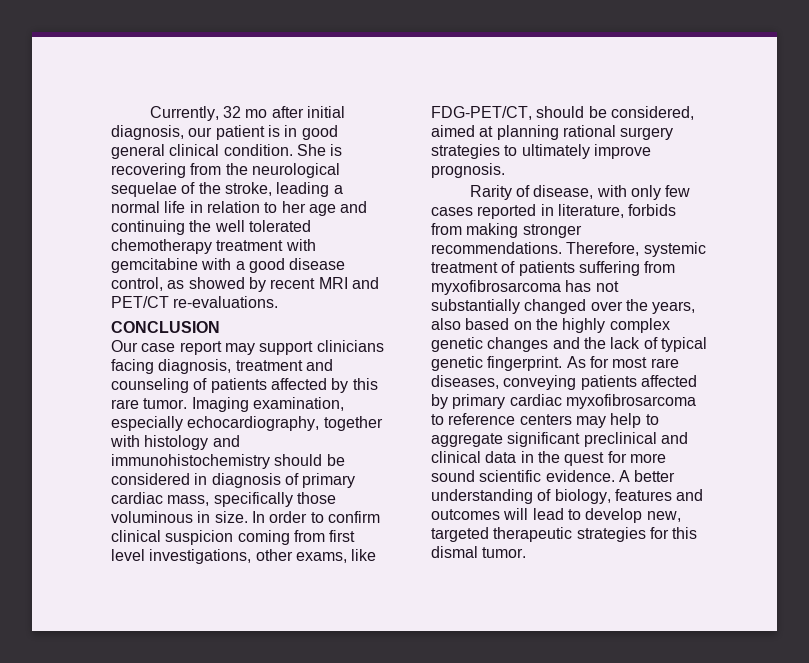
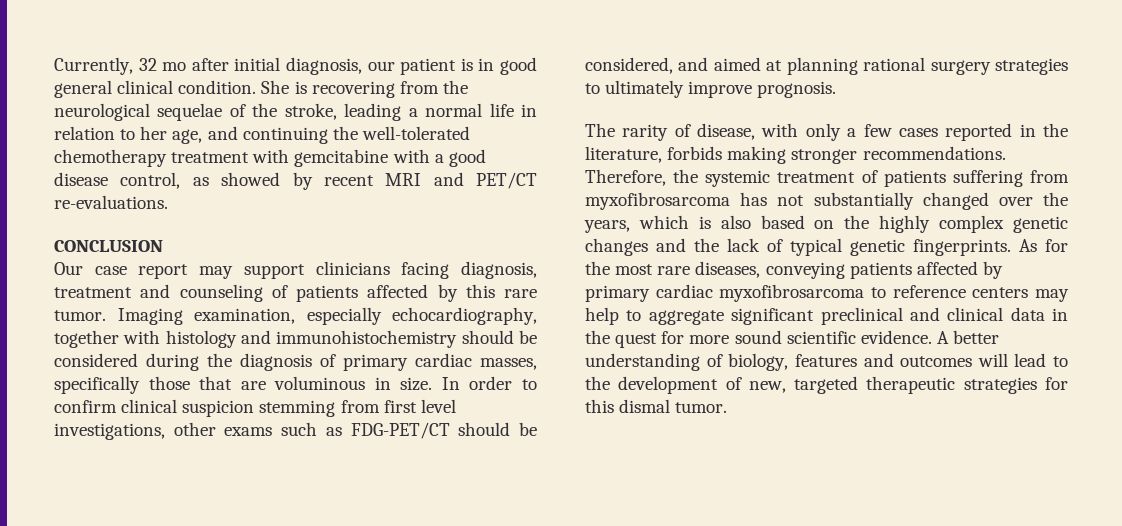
- She is recovering from the neurological sequelae of the stroke, leading a normal life in relation to her age and continuing the well tolerated chemotherapy treatment with gemcitabine with a good disease control, as showed by recent MRI and PET/CT re-evaluations.
+ She is recovering from the neurological sequelae of the stroke, leading a normal life in relation to her age, and continuing the well-tolerated chemotherapy treatment with gemcitabine with a good disease control, as showed by recent MRI and PET/CT re-evaluations.
- Imaging examination, especially echocardiography, together with histology and immunohistochemistry should be considered in diagnosis of primary cardiac mass, specifically those voluminous in size.
+ Imaging examination, especially echocardiography, together with histology and immunohistochemistry should be considered during the diagnosis of primary cardiac masses, specifically those that are voluminous in size.
- In order to confirm clinical suspicion coming from first level investigations, other exams, like FDG-PET/CT, should be considered, aimed at planning rational surgery strategies to ultimately improve prognosis.
+ In order to confirm clinical suspicion stemming from first level investigations, other exams such as FDG-PET/CT should be considered, and aimed at planning rational surgery strategies to ultimately improve prognosis.
- Rarity of disease, with only few cases reported in literature, forbids from making stronger recommendations.
+ The rarity of disease, with only a few cases reported in the literature, forbids making stronger recommendations.
- Therefore, systemic treatment of patients suffering from myxofibrosarcoma has not substantially changed over the years, also based on the highly complex genetic changes and the lack of typical genetic fingerprint.
+ Therefore, the systemic treatment of patients suffering from myxofibrosarcoma has not substantially changed over the years, which is also based on the highly complex genetic changes and the lack of typical genetic fingerprints.
- As for most rare diseases, conveying patients affected by primary cardiac myxofibrosarcoma to reference centers may help to aggregate significant preclinical and clinical data in the quest for more sound scientific evidence.
+ As for the most rare diseases, conveying patients affected by primary cardiac myxofibrosarcoma to reference centers may help to aggregate significant preclinical and clinical data in the quest for more sound scientific evidence.
- A better understanding of biology, features and outcomes will lead to develop new, targeted therapeutic strategies for this dismal tumor.
+ A better understanding of biology, features and outcomes will lead to the development of new, targeted therapeutic strategies for this dismal tumor.

